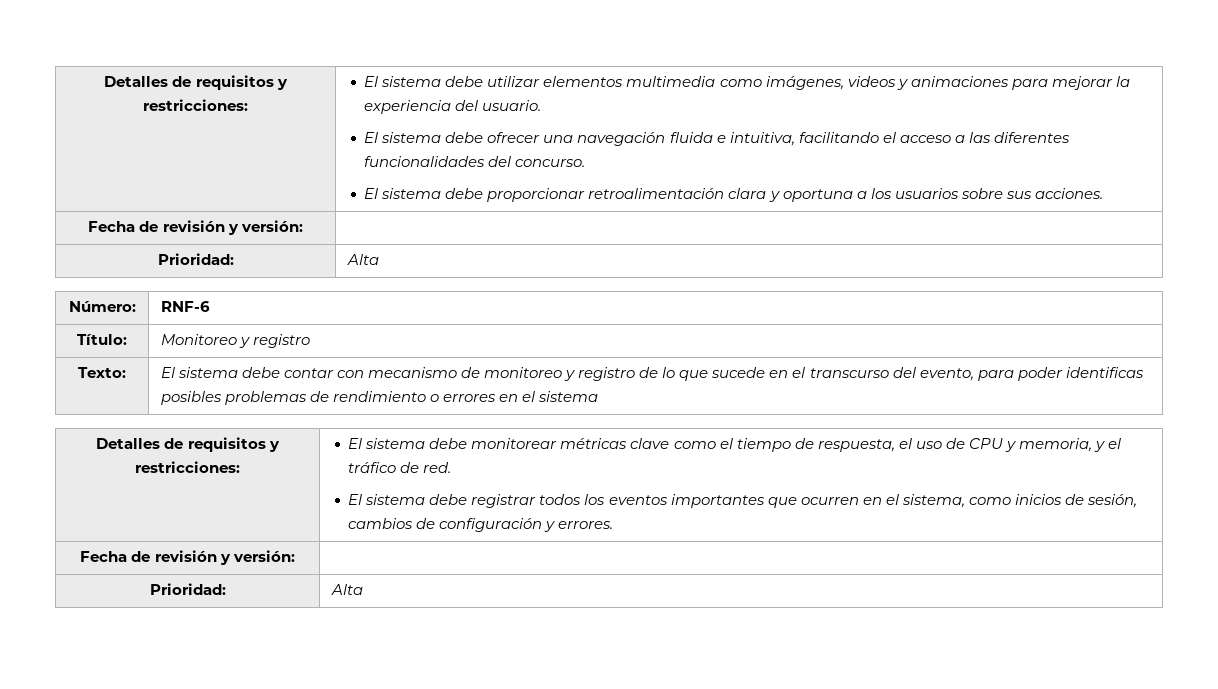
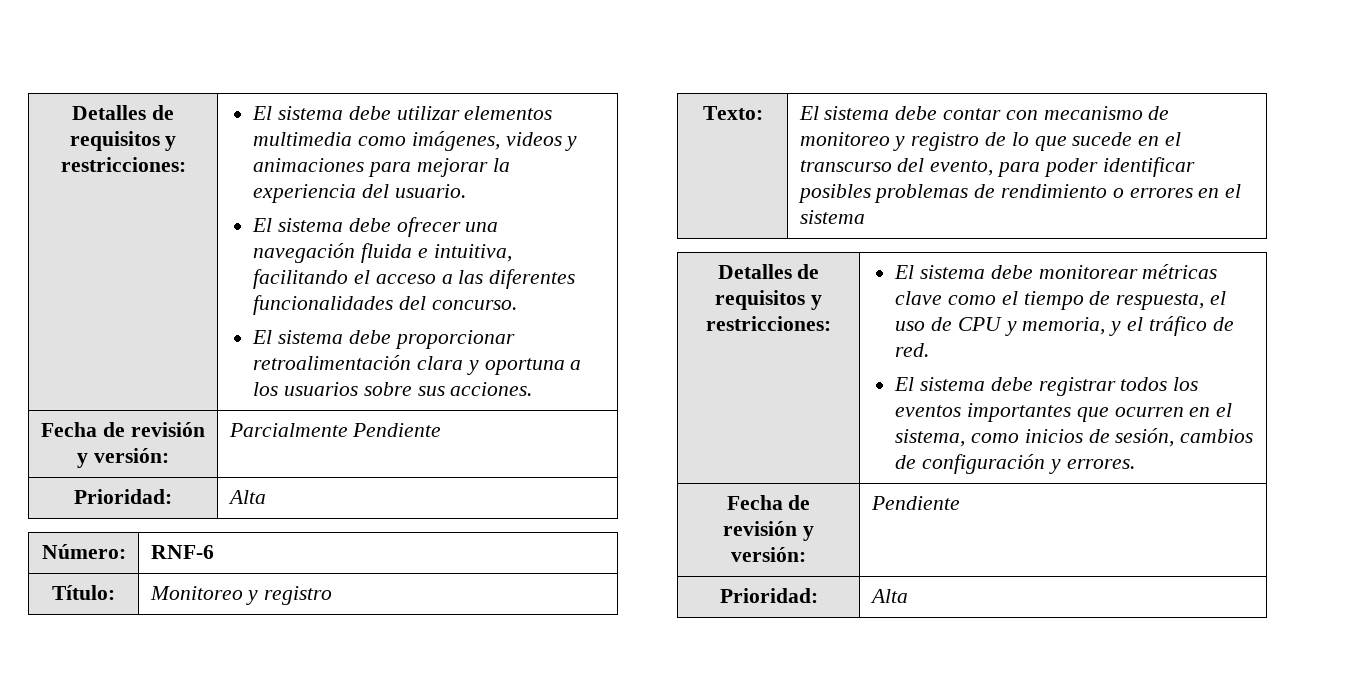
  El sistema debe proporcionar retroalimentación clara y oportuna a los usuarios sobre sus acciones.
- Fecha de revisión y versión: |
+ Fecha de revisión y versión: | Parcialmente Pendiente
- Texto: | El sistema debe contar con mecanismo de monitoreo y registro de lo que sucede en el transcurso del evento, para poder identificas posibles problemas de rendimiento o errores en el sistema
+ Texto: | El sistema debe contar con mecanismo de monitoreo y registro de lo que sucede en el transcurso del evento, para poder identificar posibles problemas de rendimiento o errores en el sistema
  El sistema debe registrar todos los eventos importantes que ocurren en el sistema, como inicios de sesión, cambios de configuración y errores.
- Fecha de revisión y versión: |
+ Fecha de revisión y versión: | Pendiente

